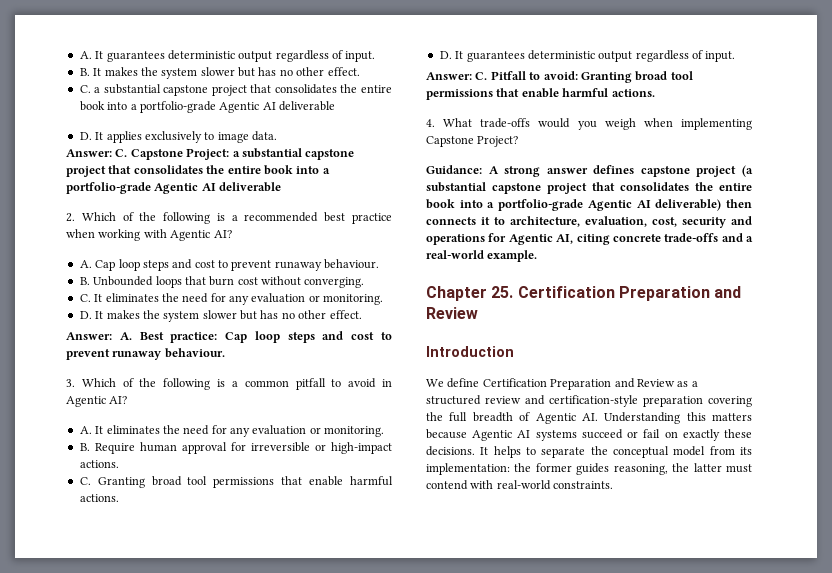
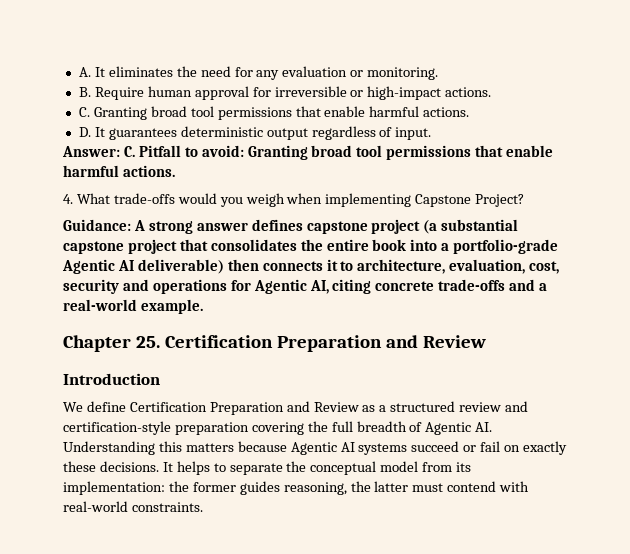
- A. It guarantees deterministic output regardless of input.
- B. It makes the system slower but has no other effect.
- C. a substantial capstone project that consolidates the entire book into a portfolio-grade Agentic AI deliverable
- D. It applies exclusively to image data.
- Answer: C. Capstone Project: a substantial capstone project that consolidates the entire book into a portfolio-grade Agentic AI deliverable
- 2. Which of the following is a recommended best practice when working with Agentic AI?
- A. Cap loop steps and cost to prevent runaway behaviour.
- B. Unbounded loops that burn cost without converging.
- C. It eliminates the need for any evaluation or monitoring.
- D. It makes the system slower but has no other effect.
- Answer: A. Best practice: Cap loop steps and cost to prevent runaway behaviour.
- 3. Which of the following is a common pitfall to avoid in Agentic AI?

